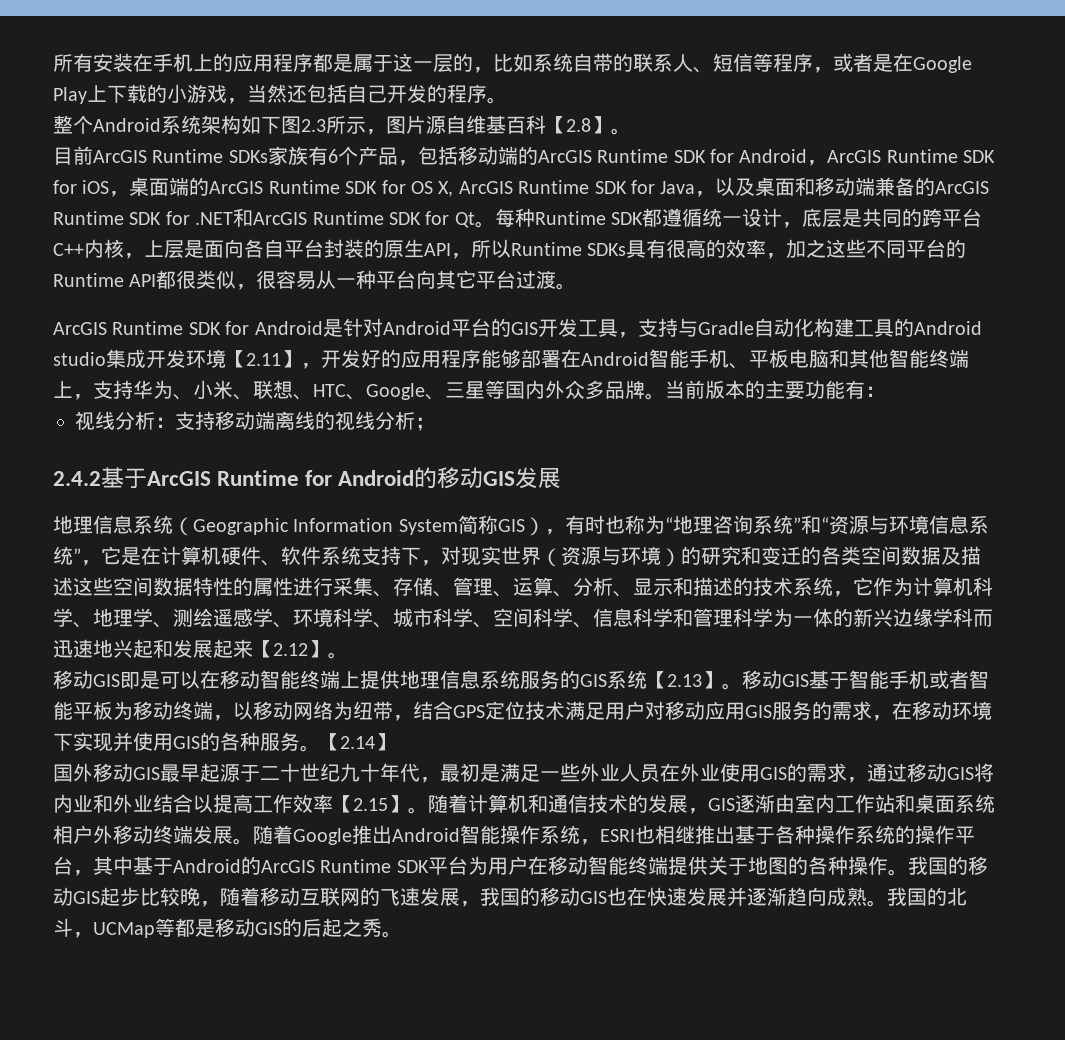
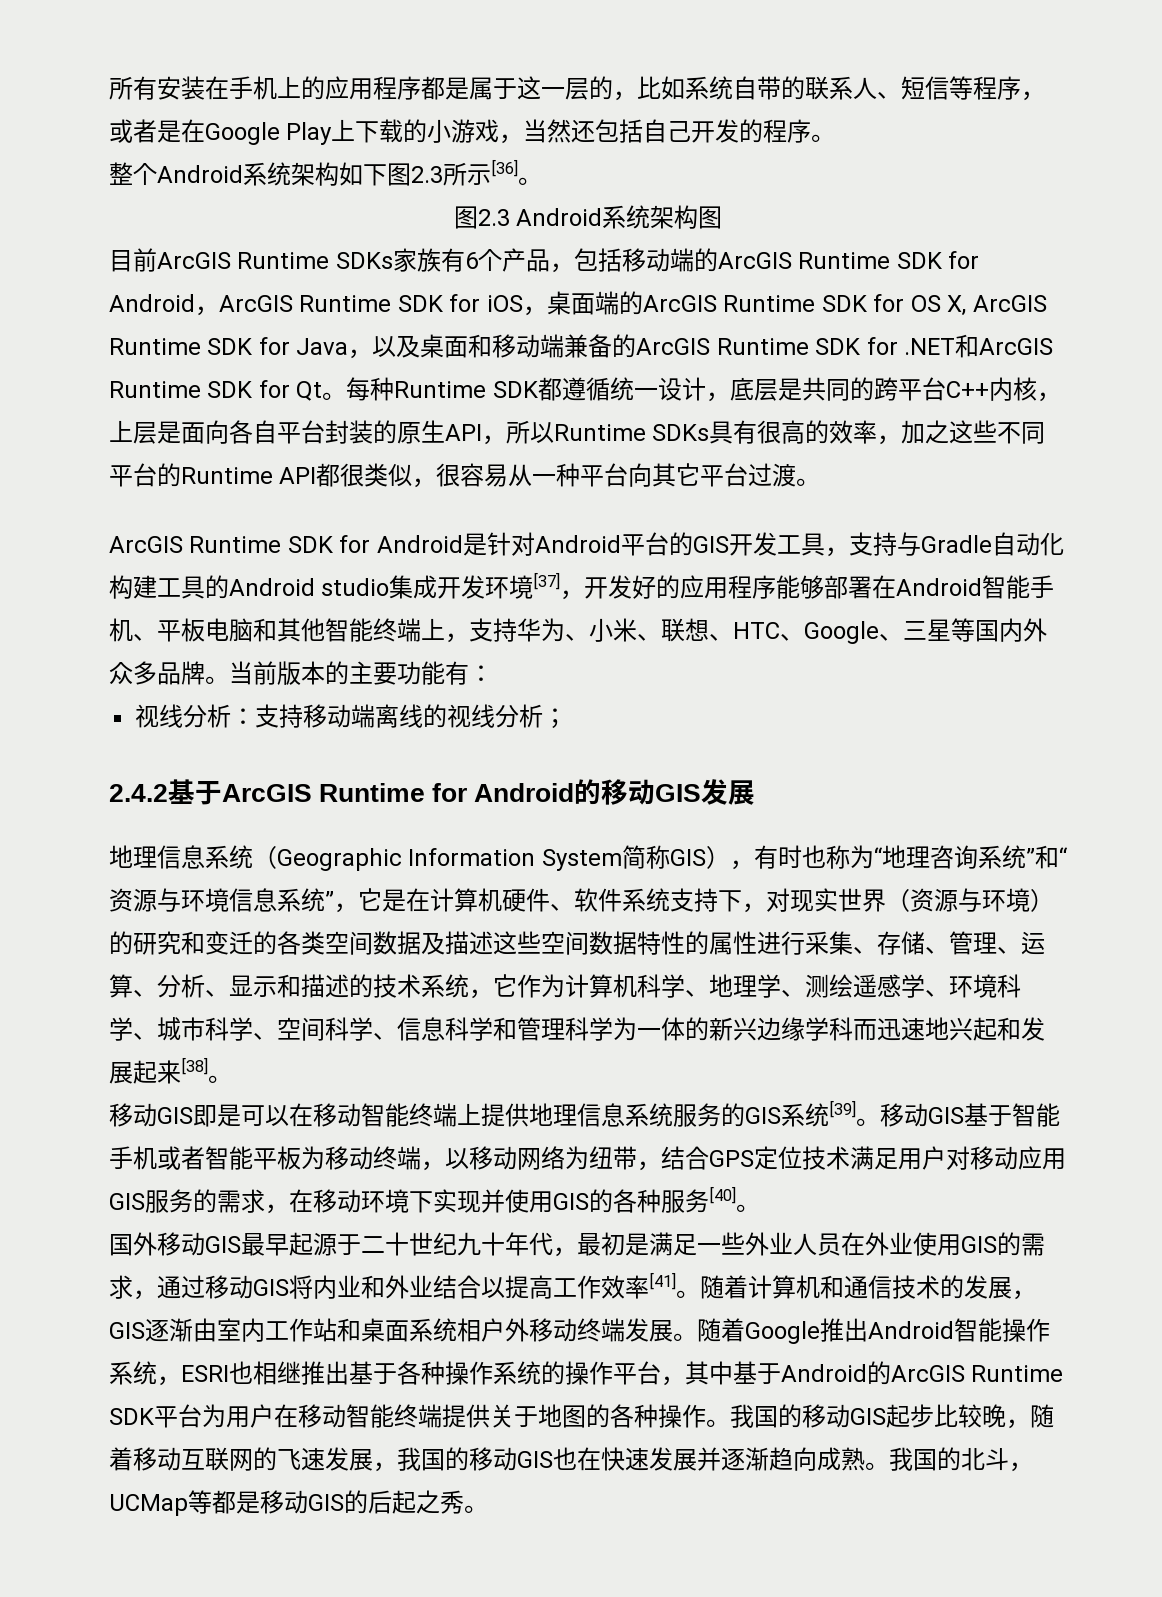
- 整个Android系统架构如下图2.3所示，图片源自维基百科【2.8】。
+ 整个Android系统架构如下图2.3所示[36]。
+ 图2.3 Android系统架构图
- ArcGIS Runtime SDK for Android是针对Android平台的GIS开发工具，支持与Gradle自动化构建工具的Android studio集成开发环境【2.11】，开发好的应用程序能够部署在Android智能手机、平板电脑和其他智能终端上，支持华为、小米、联想、HTC、Google、三星等国内外众多品牌。
+ ArcGIS Runtime SDK for Android是针对Android平台的GIS开发工具，支持与Gradle自动化构建工具的Android studio集成开发环境[37]，开发好的应用程序能够部署在Android智能手机、平板电脑和其他智能终端上，支持华为、小米、联想、HTC、Google、三星等国内外众多品牌。
- 地理信息系统（Geographic Information System简称GIS），有时也称为“地理咨询系统”和“资源与环境信息系统”，它是在计算机硬件、软件系统支持下，对现实世界（资源与环境）的研究和变迁的各类空间数据及描述这些空间数据特性的属性进行采集、存储、管理、运算、分析、显示和描述的技术系统，它作为计算机科学、地理学、测绘遥感学、环境科学、城市科学、空间科学、信息科学和管理科学为一体的新兴边缘学科而迅速地兴起和发展起来【2.12】。
+ 地理信息系统（Geographic Information System简称GIS），有时也称为“地理咨询系统”和“资源与环境信息系统”，它是在计算机硬件、软件系统支持下，对现实世界（资源与环境）的研究和变迁的各类空间数据及描述这些空间数据特性的属性进行采集、存储、管理、运算、分析、显示和描述的技术系统，它作为计算机科学、地理学、测绘遥感学、环境科学、城市科学、空间科学、信息科学和管理科学为一体的新兴边缘学科而迅速地兴起和发展起来[38]。
- 移动GIS即是可以在移动智能终端上提供地理信息系统服务的GIS系统【2.13】。
+ 移动GIS即是可以在移动智能终端上提供地理信息系统服务的GIS系统[39]。
- 移动GIS基于智能手机或者智能平板为移动终端，以移动网络为纽带，结合GPS定位技术满足用户对移动应用GIS服务的需求，在移动环境下实现并使用GIS的各种服务。【2.14】
+ 移动GIS基于智能手机或者智能平板为移动终端，以移动网络为纽带，结合GPS定位技术满足用户对移动应用GIS服务的需求，在移动环境下实现并使用GIS的各种服务[40]。
- 国外移动GIS最早起源于二十世纪九十年代，最初是满足一些外业人员在外业使用GIS的需求，通过移动GIS将内业和外业结合以提高工作效率【2.15】。
+ 国外移动GIS最早起源于二十世纪九十年代，最初是满足一些外业人员在外业使用GIS的需求，通过移动GIS将内业和外业结合以提高工作效率[41]。

